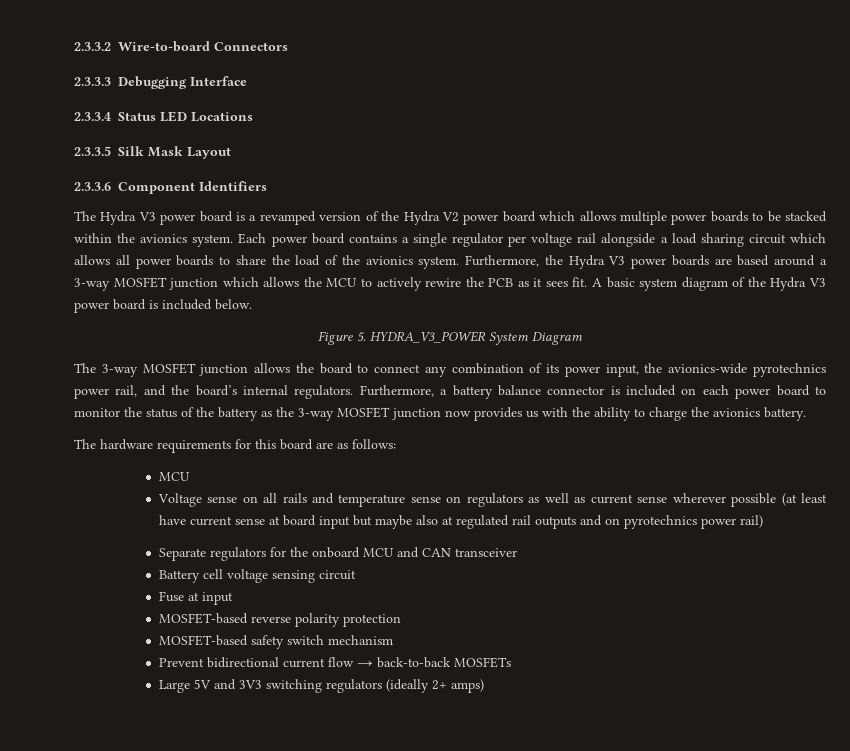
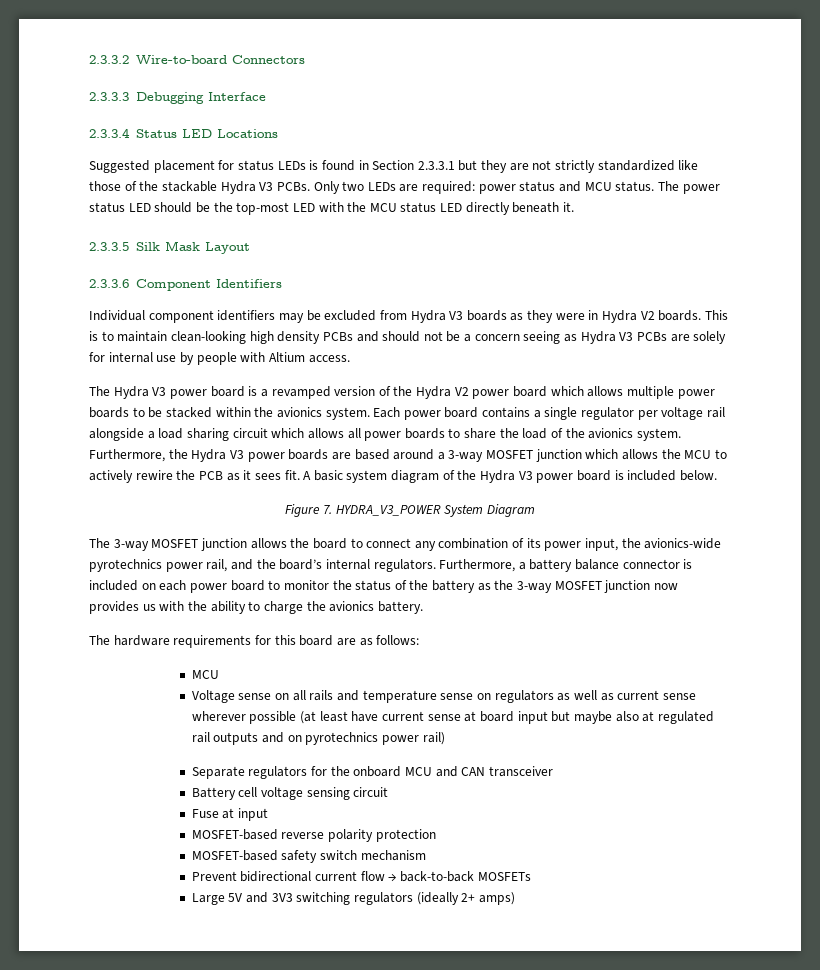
+ Suggested placement for status LEDs is found in Section 2.3.3.1 but they are not strictly standardized like those of the stackable Hydra V3 PCBs. Only two LEDs are required: power status and MCU status. The power status LED should be the top-most LED with the MCU status LED directly beneath it.
+ Individual component identifiers may be excluded from Hydra V3 boards as they were in Hydra V2 boards. This is to maintain clean-looking high density PCBs and should not be a concern seeing as Hydra V3 PCBs are solely for internal use by people with Altium access.
- Figure 5. HYDRA_V3_POWER System Diagram
+ Figure 7. HYDRA_V3_POWER System Diagram

